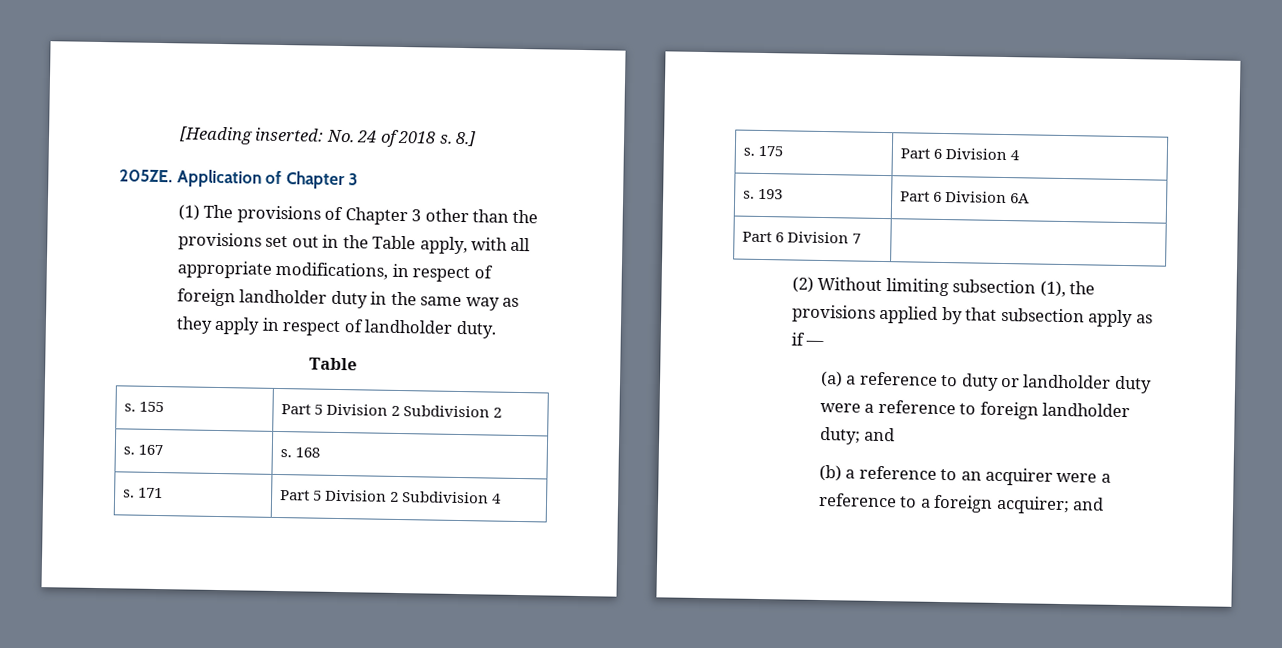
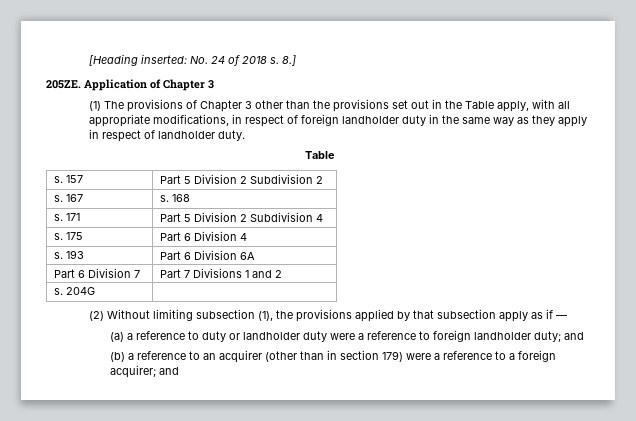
- s. 155 | Part 5 Division 2 Subdivision 2
+ s. 157 | Part 5 Division 2 Subdivision 2
- Part 6 Division 7 |
+ Part 6 Division 7 | Part 7 Divisions 1 and 2
+ s. 204G |
- (b) a reference to an acquirer were a reference to a foreign acquirer; and
+ (b) a reference to an acquirer (other than in section 179) were a reference to a foreign acquirer; and

